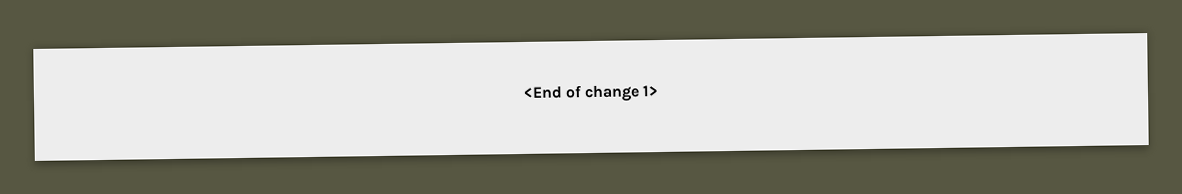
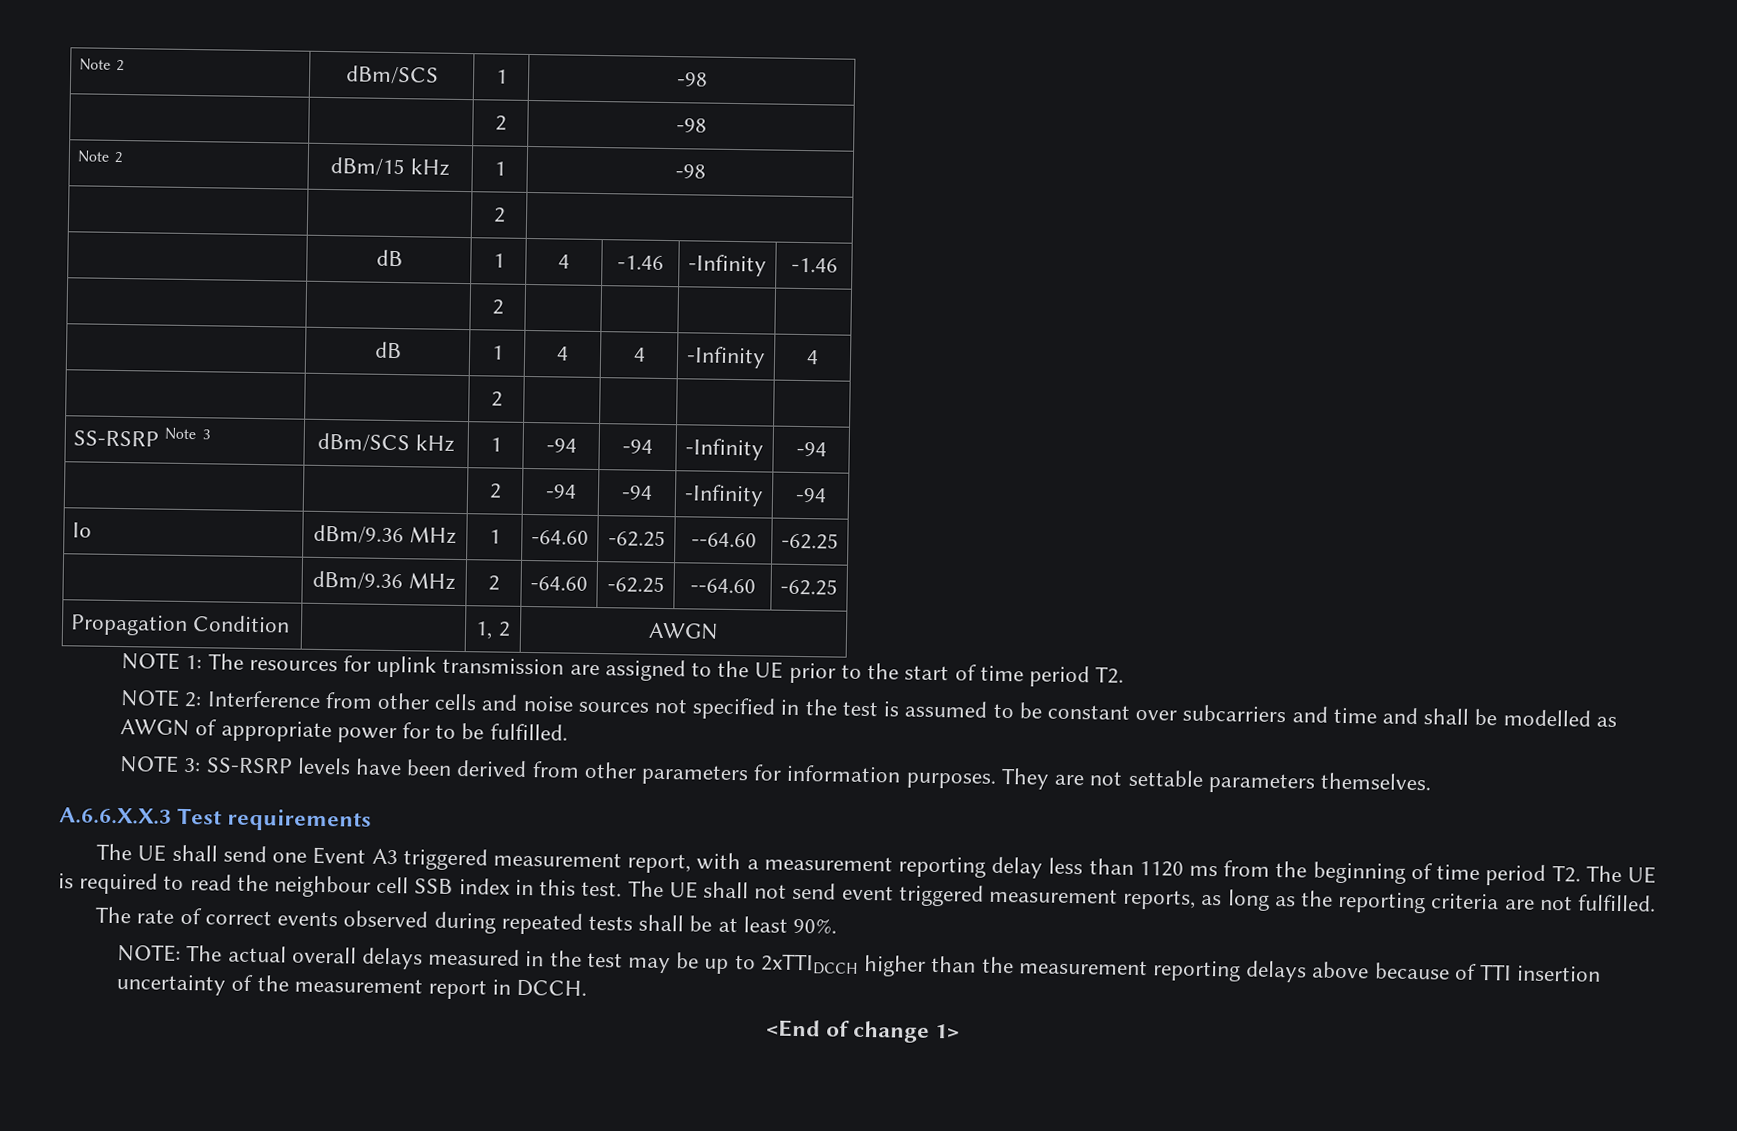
+ Note 2 | dBm/SCS | 1 | -98
+ | | 2 | -98
+ Note 2 | dBm/15 kHz | 1 | -98
+ | | 2 |
+ | dB | 1 | 4 | -1.46 | -Infinity | -1.46
+ | | 2 | | | |
+ | dB | 1 | 4 | 4 | -Infinity | 4
+ | | 2 | | | |
+ SS-RSRP Note 3 | dBm/SCS kHz | 1 | -94 | -94 | -Infinity | -94
+ | | 2 | -94 | -94 | -Infinity | -94
+ Io | dBm/9.36 MHz | 1 | -64.60 | -62.25 | --64.60 | -62.25
+ | dBm/9.36 MHz | 2 | -64.60 | -62.25 | --64.60 | -62.25
+ Propagation Condition | | 1, 2 | AWGN
+ NOTE 1: The resources for uplink transmission are assigned to the UE prior to the start of time period T2.
+ NOTE 2: Interference from other cells and noise sources not specified in the test is assumed to be constant over subcarriers and time and shall be modelled as AWGN of appropriate power for to be fulfilled.
+ NOTE 3: SS-RSRP levels have been derived from other parameters for information purposes. They are not settable parameters themselves.
+ A.6.6.X.X.3 Test requirements
+ The UE shall send one Event A3 triggered measurement report, with a measurement reporting delay less than 1120 ms from the beginning of time period T2. The UE is required to read the neighbour cell SSB index in this test. The UE shall not send event triggered measurement reports, as long as the reporting criteria are not fulfilled.
+ The rate of correct events observed during repeated tests shall be at least 90%.
+ NOTE: The actual overall delays measured in the test may be up to 2xTTIDCCH higher than the measurement reporting delays above because of TTI insertion uncertainty of the measurement report in DCCH.

